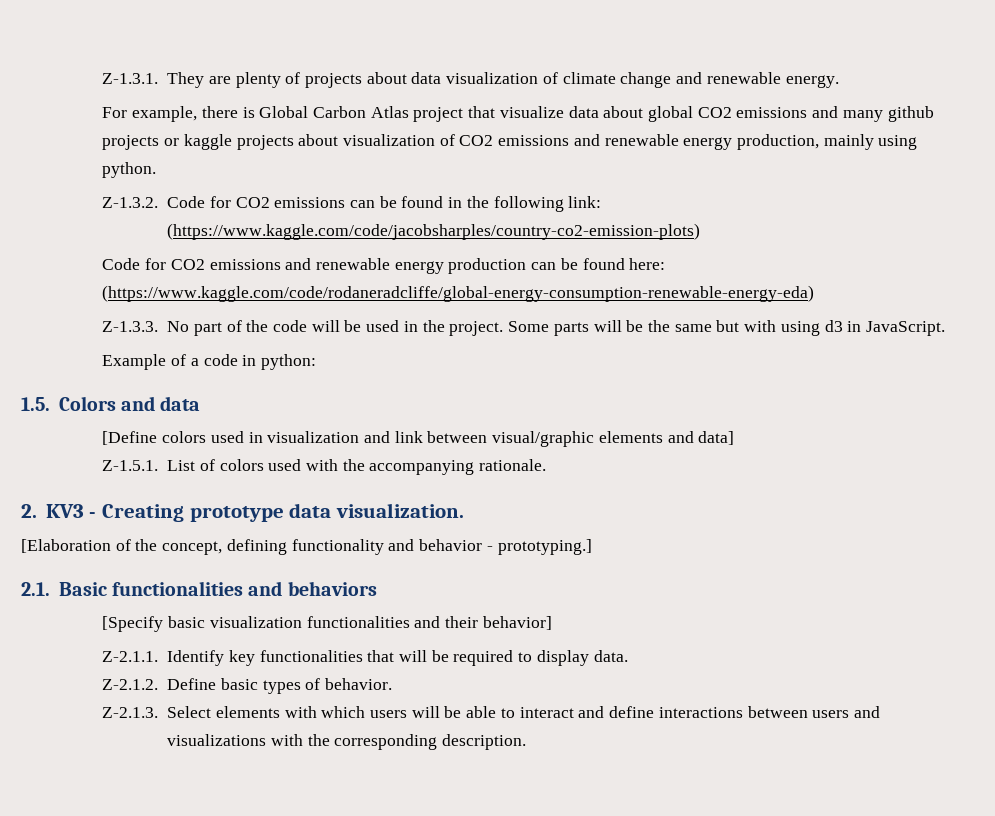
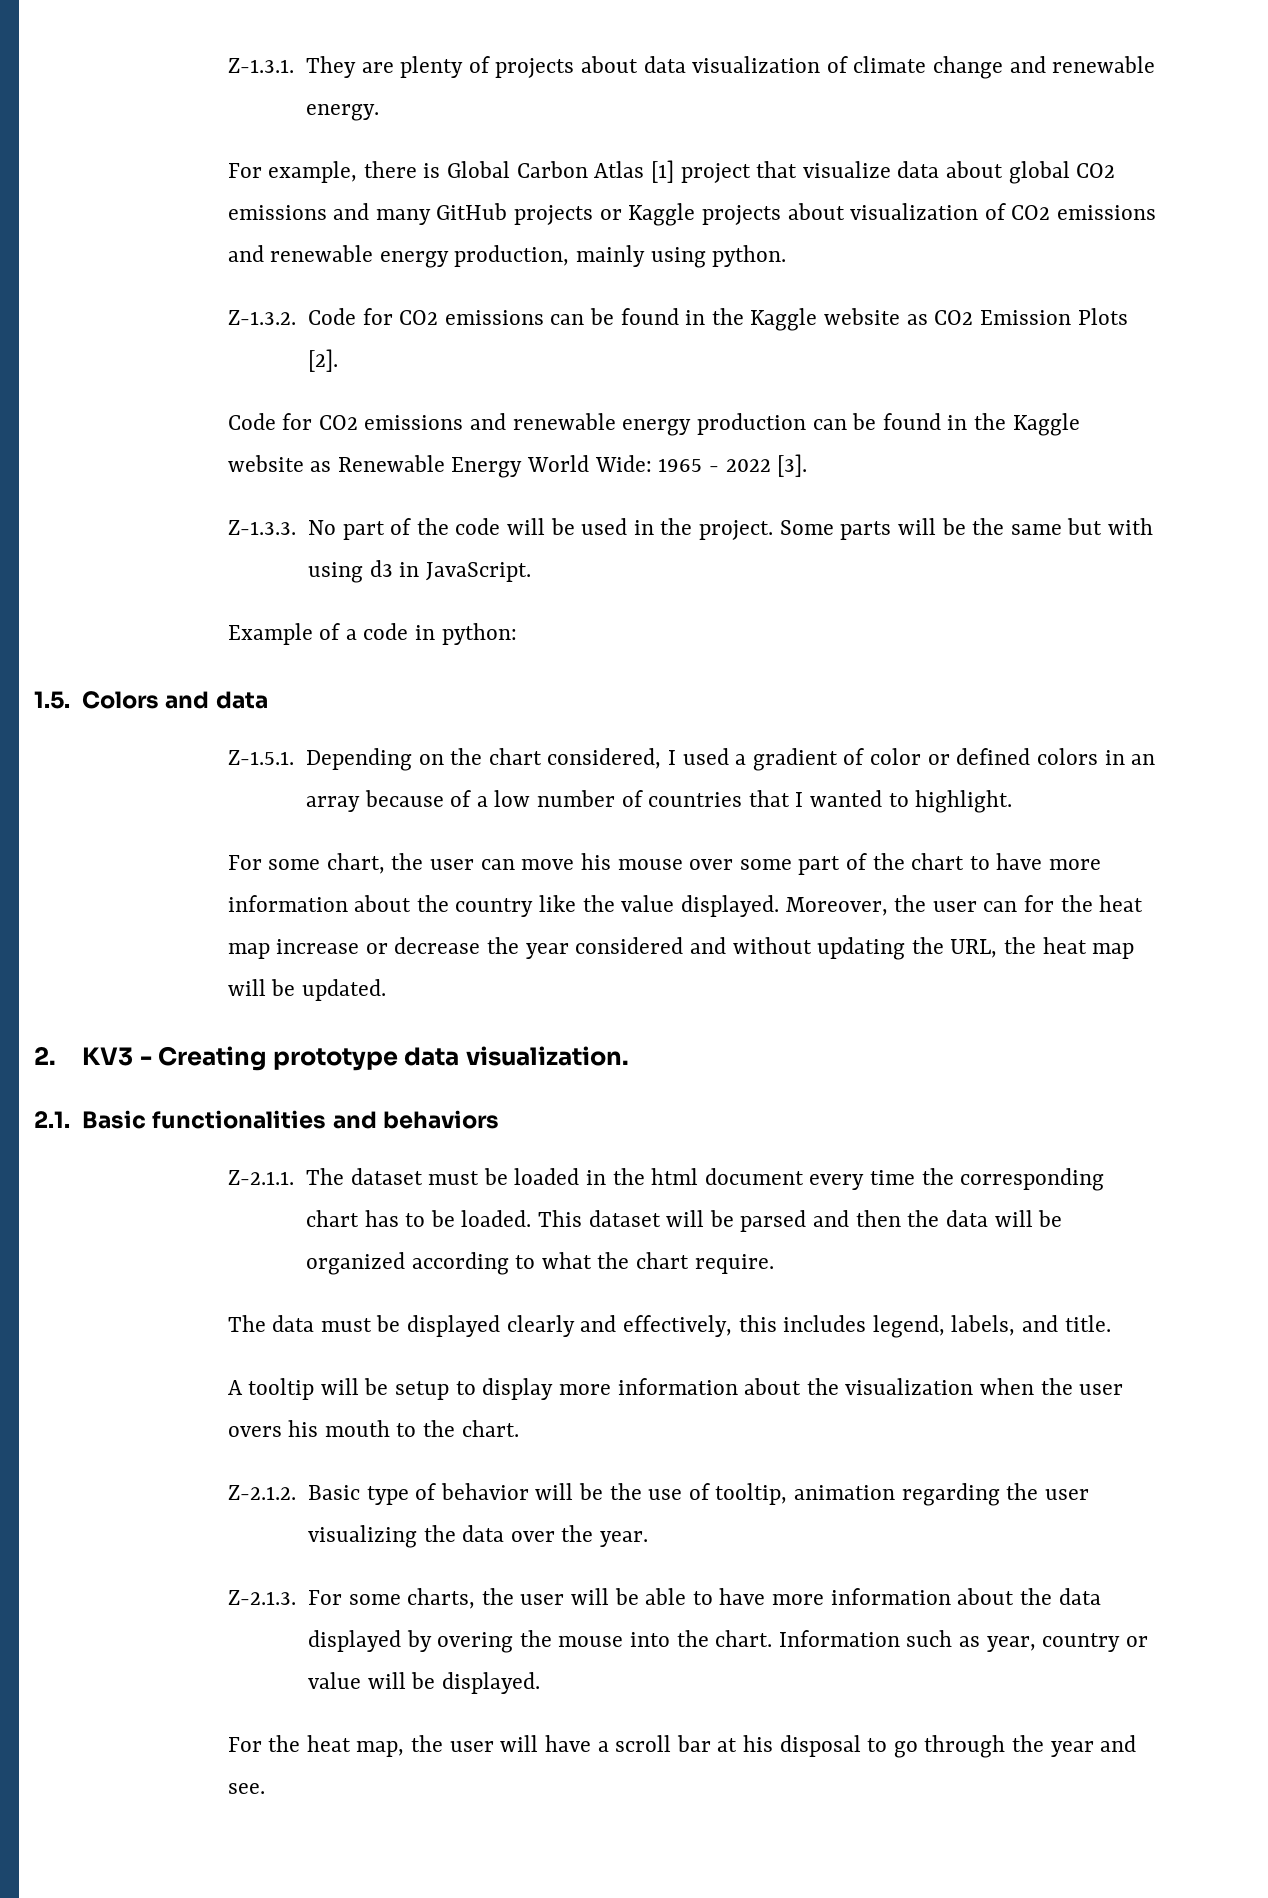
- For example, there is Global Carbon Atlas project that visualize data about global CO2 emissions and many github projects or kaggle projects about visualization of CO2 emissions and renewable energy production, mainly using python.
+ For example, there is Global Carbon Atlas [1] project that visualize data about global CO2 emissions and many GitHub projects or Kaggle projects about visualization of CO2 emissions and renewable energy production, mainly using python.
- Z-1.3.2. Code for CO2 emissions can be found in the following link: (https://www.kaggle.com/code/jacobsharples/country-co2-emission-plots)
+ Z-1.3.2. Code for CO2 emissions can be found in the Kaggle website as CO2 Emission Plots [2].
- Code for CO2 emissions and renewable energy production can be found here: (https://www.kaggle.com/code/rodaneradcliffe/global-energy-consumption-renewable-energy-eda)
+ Code for CO2 emissions and renewable energy production can be found in the Kaggle website as Renewable Energy World Wide: 1965 - 2022 [3].
- [Define colors used in visualization and link between visual/graphic elements and data]
- Z-1.5.1. List of colors used with the accompanying rationale.
+ Z-1.5.1. Depending on the chart considered, I used a gradient of color or defined colors in an array because of a low number of countries that I wanted to highlight.
+ For some chart, the user can move his mouse over some part of the chart to have more information about the country like the value displayed. Moreover, the user can for the heat map increase or decrease the year considered and without updating the URL, the heat map will be updated.
- [Elaboration of the concept, defining functionality and behavior - prototyping.]
- [Specify basic visualization functionalities and their behavior]
- Z-2.1.1. Identify key functionalities that will be required to display data.
- Z-2.1.2. Define basic types of behavior.
- Z-2.1.3. Select elements with which users will be able to interact and define interactions between users and visualizations with the corresponding description.
+ Z-2.1.1. The dataset must be loaded in the html document every time the corresponding chart has to be loaded. This dataset will be parsed and then the data will be organized according to what the chart require.
+ The data must be displayed clearly and effectively, this includes legend, labels, and title.
+ A tooltip will be setup to display more information about the visualization when the user overs his mouth to the chart.
+ Z-2.1.2. Basic type of behavior will be the use of tooltip, animation regarding the user visualizing the data over the year.
+ Z-2.1.3. For some charts, the user will be able to have more information about the data displayed by overing the mouse into the chart. Information such as year, country or value will be displayed.
+ For the heat map, the user will have a scroll bar at his disposal to go through the year and see.

